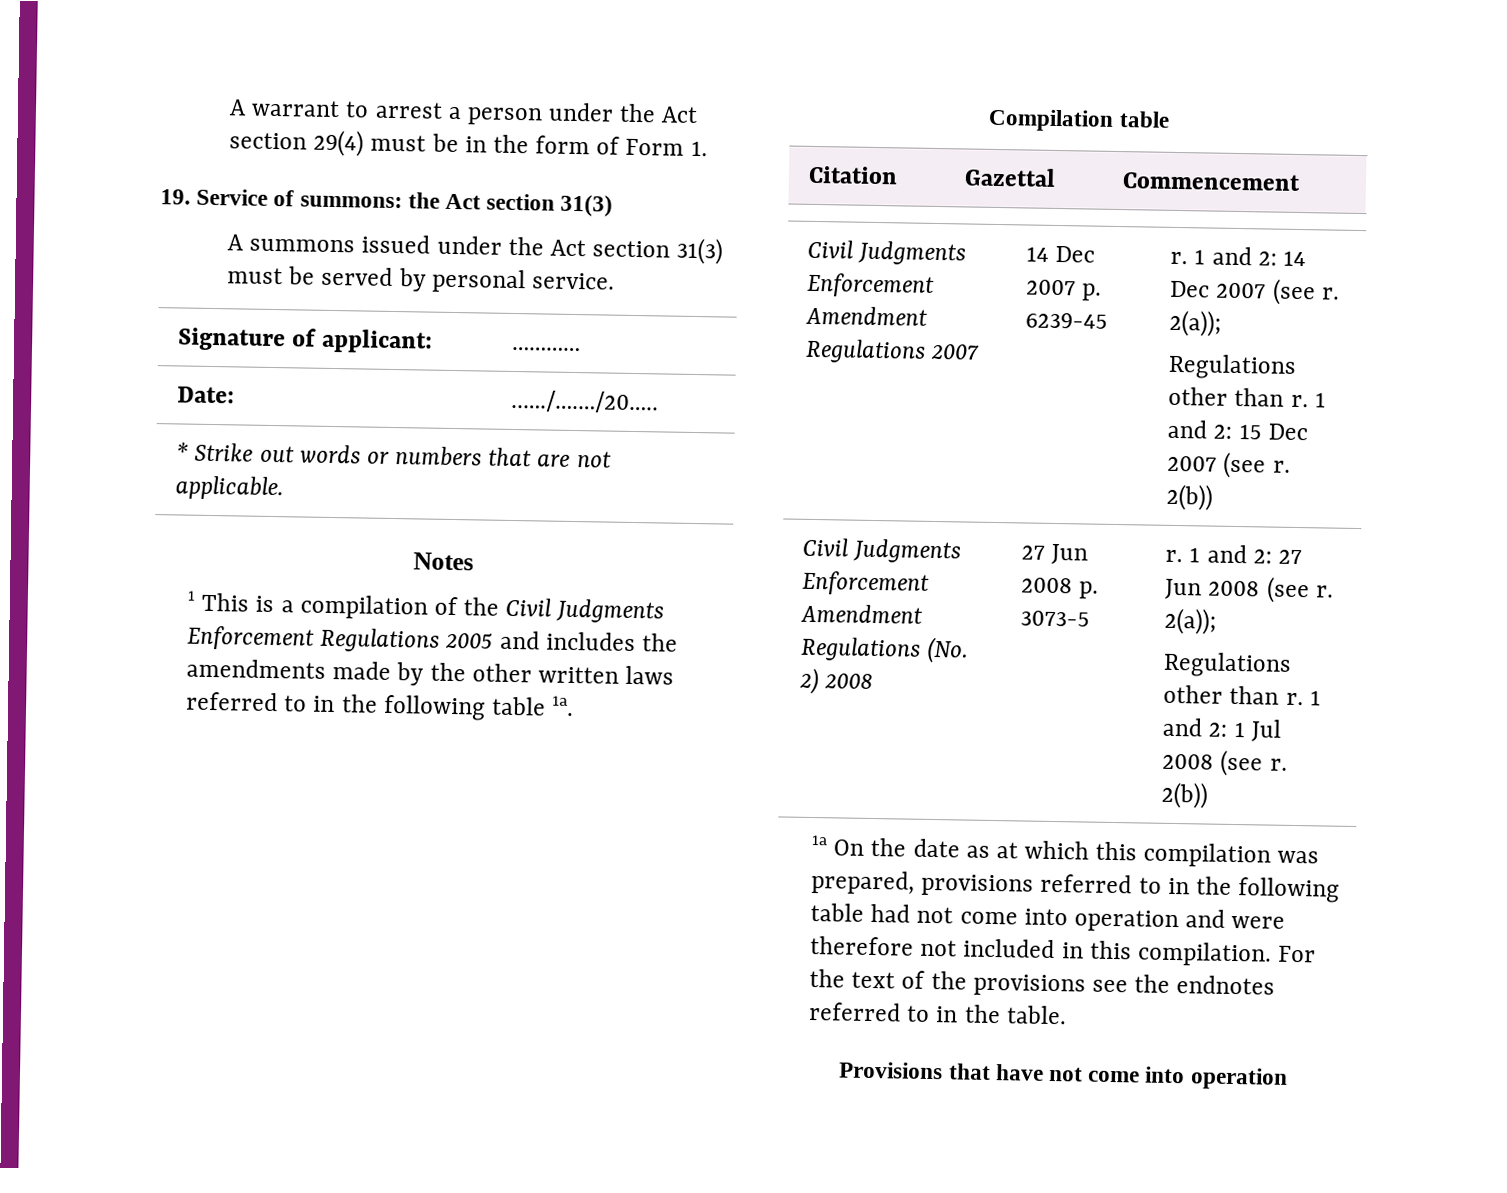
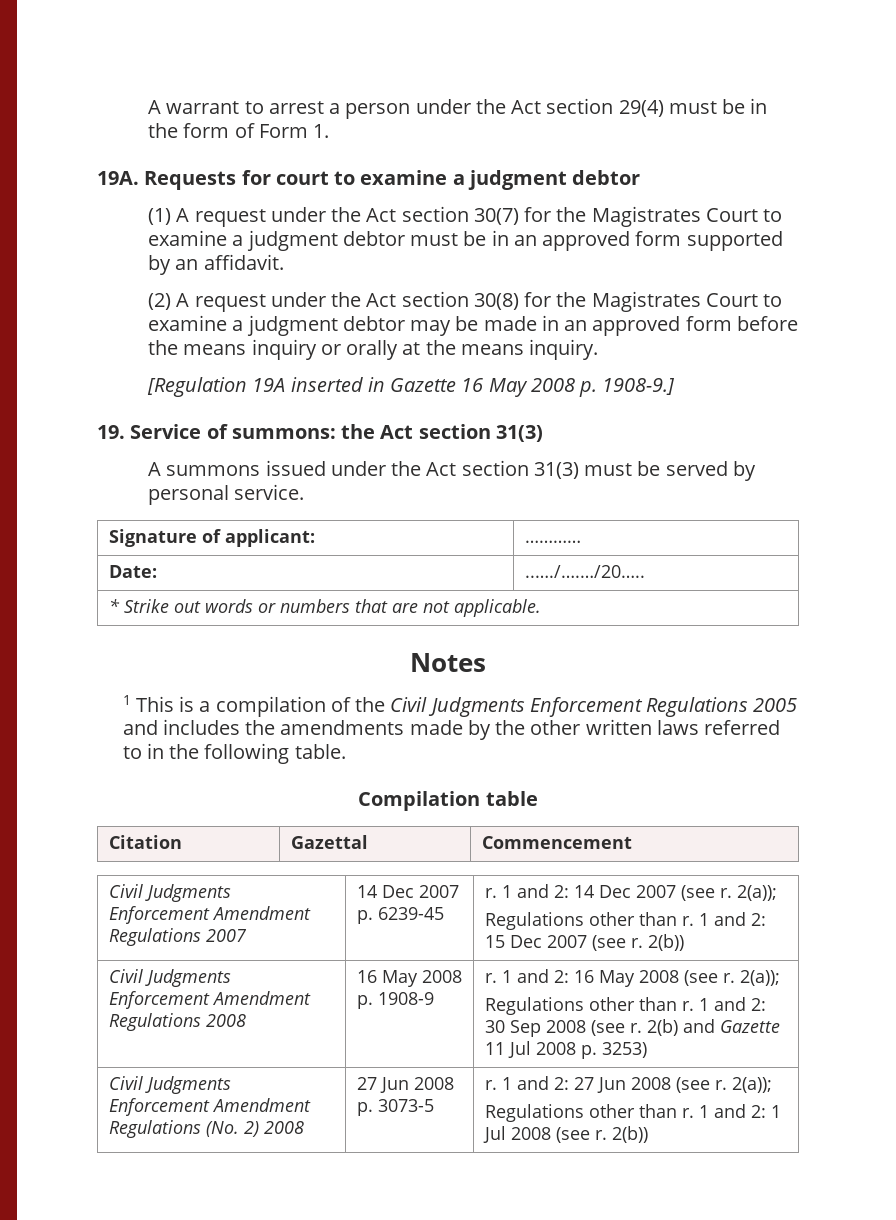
+ 19A. Requests for court to examine a judgment debtor
+ (1) A request under the Act section 30(7) for the Magistrates Court to examine a judgment debtor must be in an approved form supported by an affidavit.
+ (2) A request under the Act section 30(8) for the Magistrates Court to examine a judgment debtor may be made in an approved form before the means inquiry or orally at the means inquiry.
+ [Regulation 19A inserted in Gazette 16 May 2008 p. 1908-9.]
- 1 This is a compilation of the Civil Judgments Enforcement Regulations 2005 and includes the amendments made by the other written laws referred to in the following table 1a.
+ 1 This is a compilation of the Civil Judgments Enforcement Regulations 2005 and includes the amendments made by the other written laws referred to in the following table.
+ Civil Judgments Enforcement Amendment Regulations 2008 | 16 May 2008 p. 1908-9 | r. 1 and 2: 16 May 2008 (see r. 2(a));
+ Regulations other than r. 1 and 2: 30 Sep 2008 (see r. 2(b) and Gazette 11 Jul 2008 p. 3253)
- 1a On the date as at which this compilation was prepared, provisions referred to in the following table had not come into operation and were therefore not included in this compilation. For the text of the provisions see the endnotes referred to in the table.
- Provisions that have not come into operation

